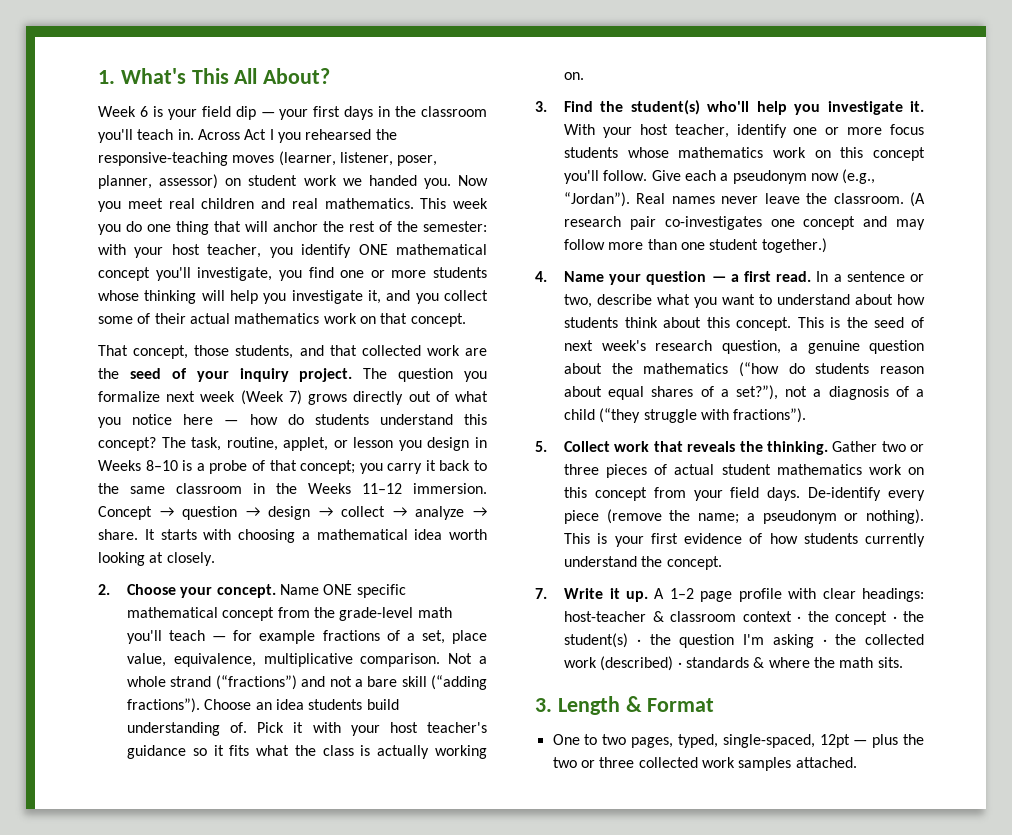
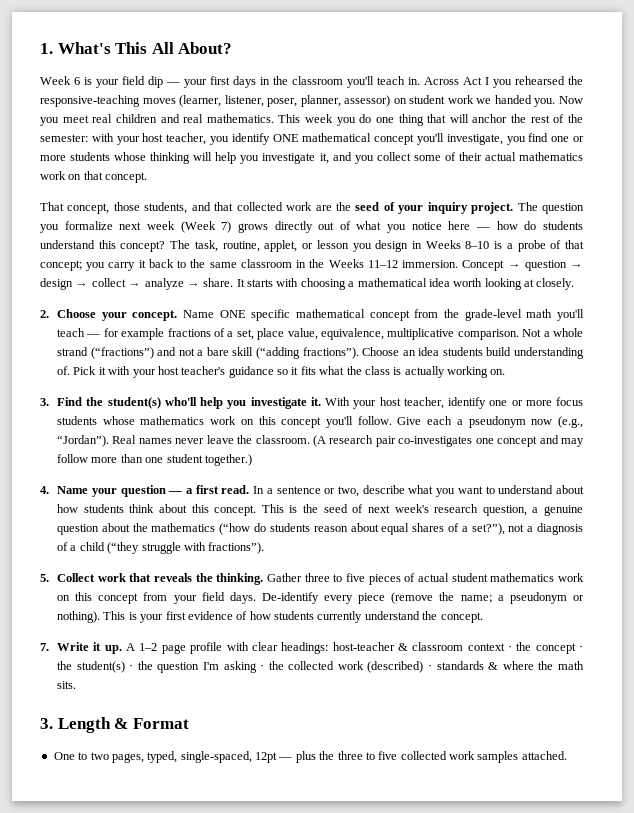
- Gather two or three pieces of actual student mathematics work on this concept from your field days.
+ Gather three to five pieces of actual student mathematics work on this concept from your field days.
- One to two pages, typed, single-spaced, 12pt — plus the two or three collected work samples attached.
+ One to two pages, typed, single-spaced, 12pt — plus the three to five collected work samples attached.

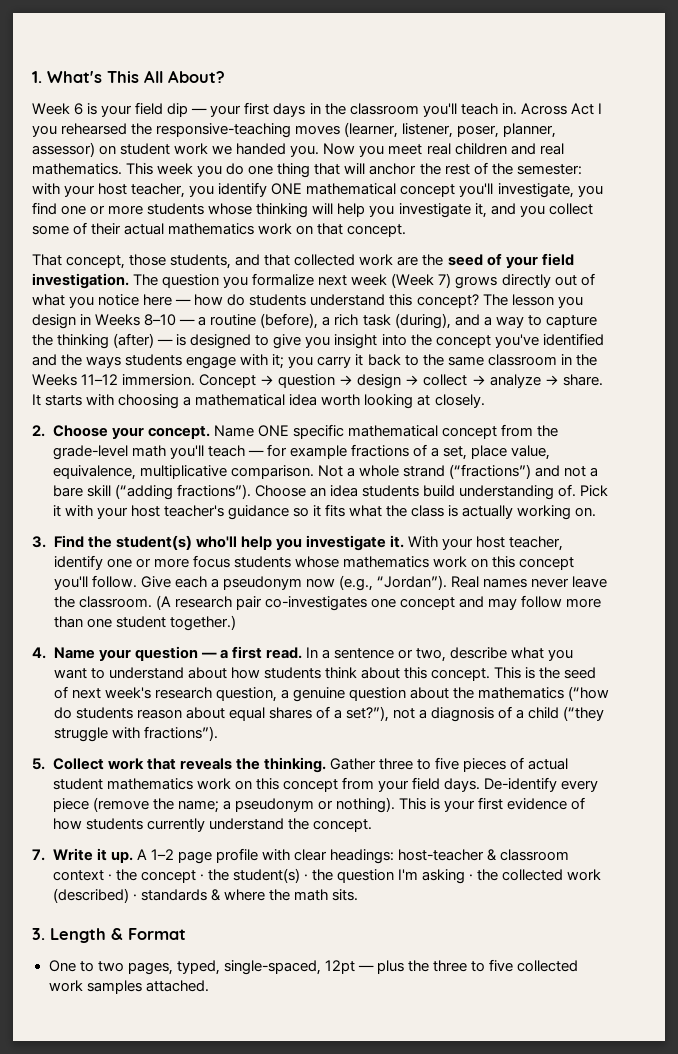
- That concept, those students, and that collected work are the seed of your inquiry project.
+ That concept, those students, and that collected work are the seed of your field investigation.
- The task, routine, applet, or lesson you design in Weeks 8–10 is a probe of that concept; you carry it back to the same classroom in the Weeks 11–12 immersion.
+ The lesson you design in Weeks 8–10 — a routine (before), a rich task (during), and a way to capture the thinking (after) — is designed to give you insight into the concept you've identified and the ways students engage with it; you carry it back to the same classroom in the Weeks 11–12 immersion.

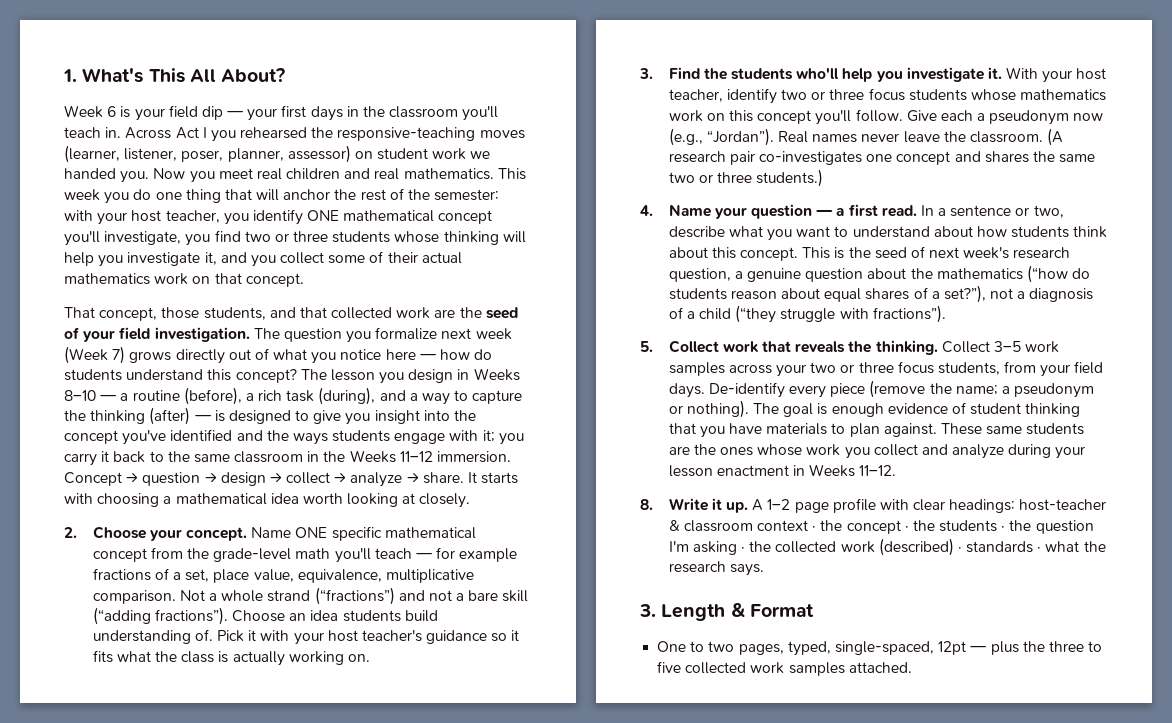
- This week you do one thing that will anchor the rest of the semester: with your host teacher, you identify ONE mathematical concept you'll investigate, you find one or more students whose thinking will help you investigate it, and you collect some of their actual mathematics work on that concept.
+ This week you do one thing that will anchor the rest of the semester: with your host teacher, you identify ONE mathematical concept you'll investigate, you find two or three students whose thinking will help you investigate it, and you collect some of their actual mathematics work on that concept.
- 3. Find the student(s) who'll help you investigate it.
+ 3. Find the students who'll help you investigate it.
- With your host teacher, identify one or more focus students whose mathematics work on this concept you'll follow.
+ With your host teacher, identify two or three focus students whose mathematics work on this concept you'll follow.
- (A research pair co-investigates one concept and may follow more than one student together.)
+ (A research pair co-investigates one concept and shares the same two or three students.)
- Gather three to five pieces of actual student mathematics work on this concept from your field days.
+ Collect 3–5 work samples across your two or three focus students, from your field days.
- This is your first evidence of how students currently understand the concept.
- 7. Write it up.
+ The goal is enough evidence of student thinking that you have materials to plan against. These same students are the ones whose work you collect and analyze during your lesson enactment in Weeks 11–12.
+ 8. Write it up.
- A 1–2 page profile with clear headings: host-teacher & classroom context · the concept · the student(s) · the question I'm asking · the collected work (described) · standards & where the math sits.
+ A 1–2 page profile with clear headings: host-teacher & classroom context · the concept · the students · the question I'm asking · the collected work (described) · standards · what the research says.

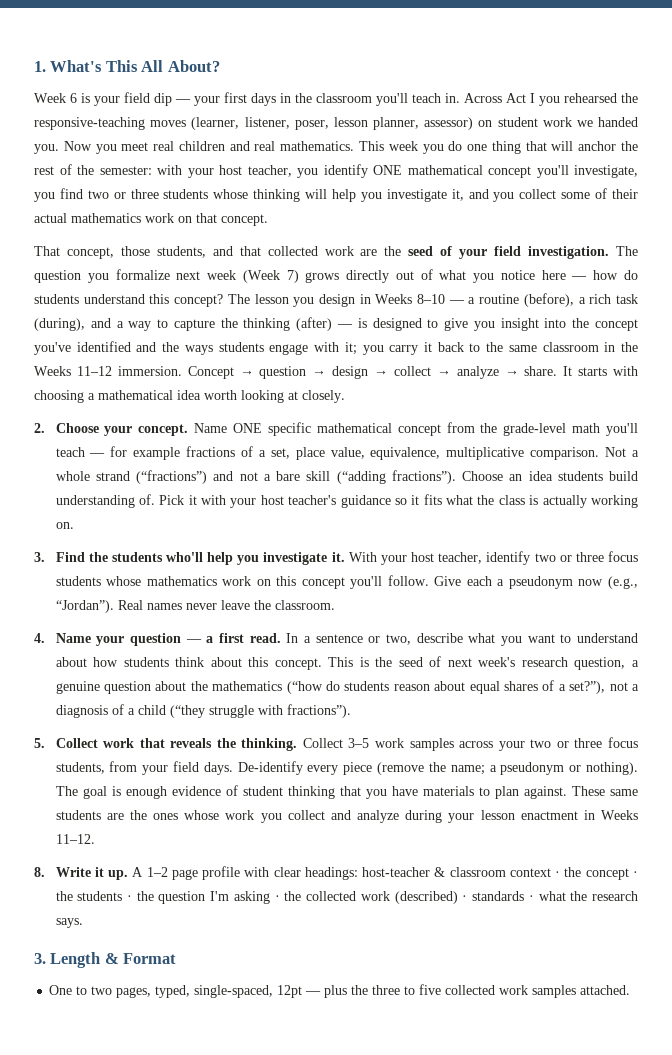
- Across Act I you rehearsed the responsive-teaching moves (learner, listener, poser, planner, assessor) on student work we handed you.
+ Across Act I you rehearsed the responsive-teaching moves (learner, listener, poser, lesson planner, assessor) on student work we handed you.
- (A research pair co-investigates one concept and shares the same two or three students.)

